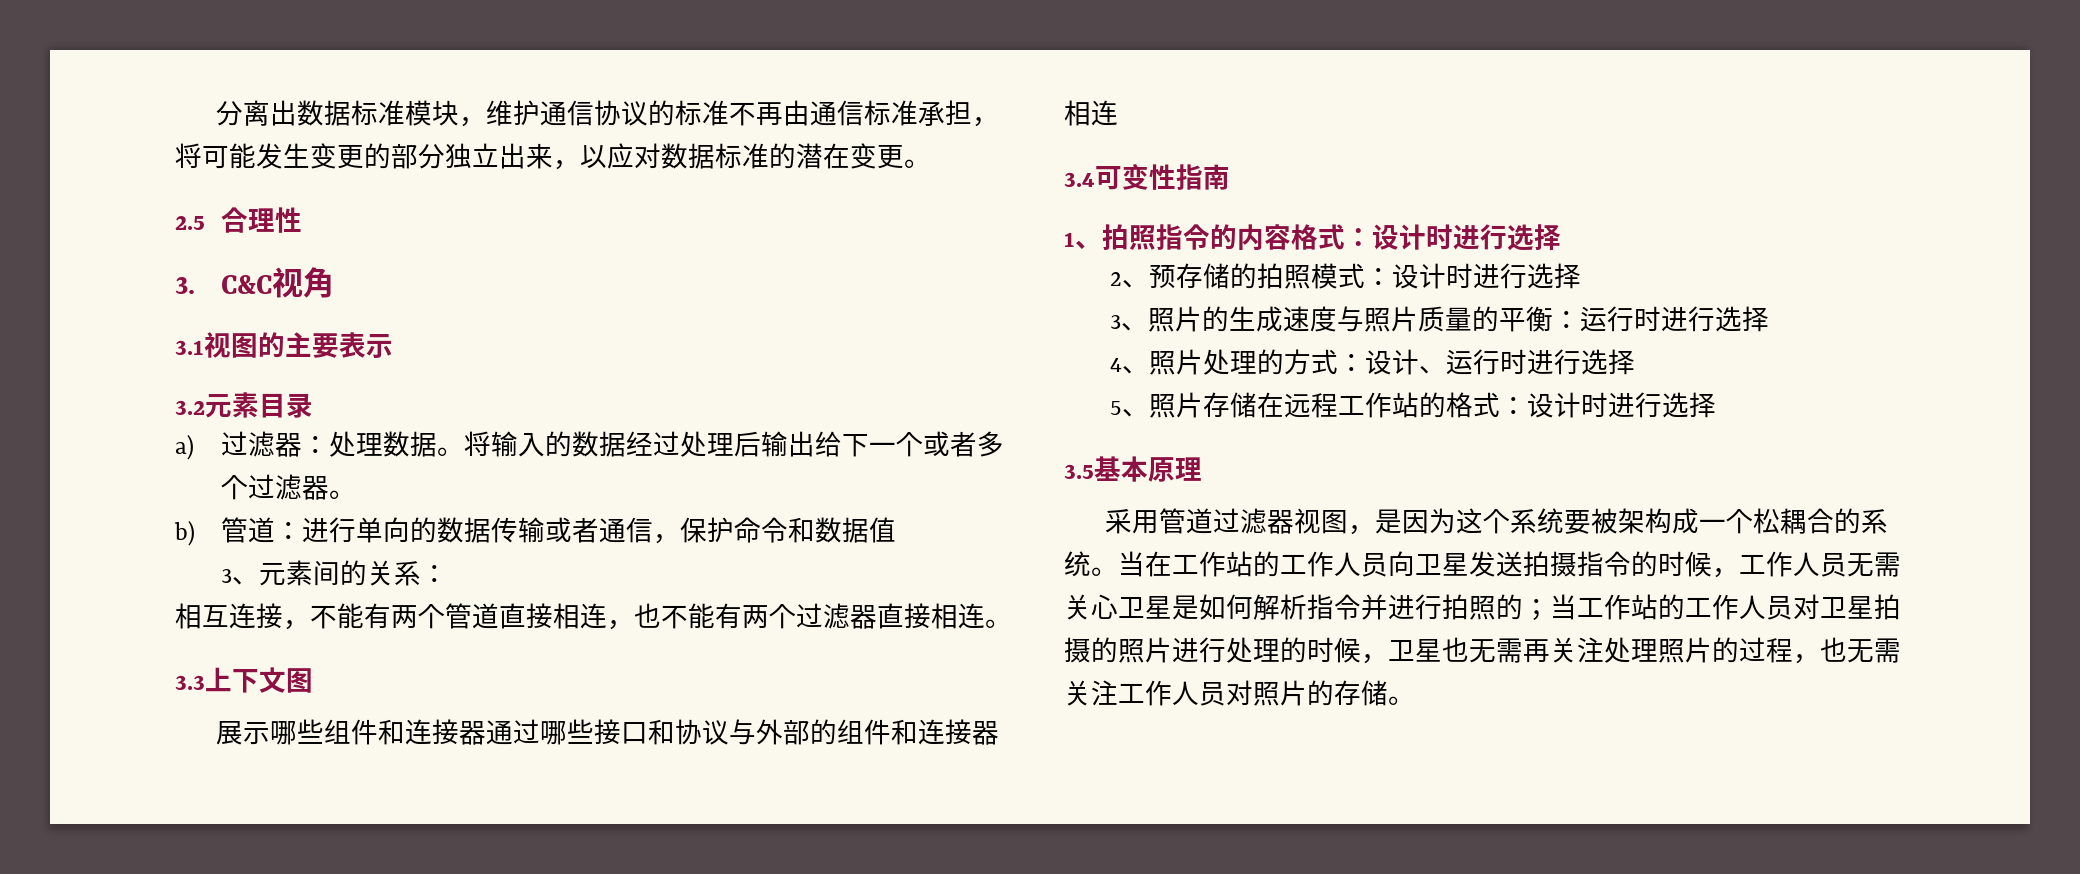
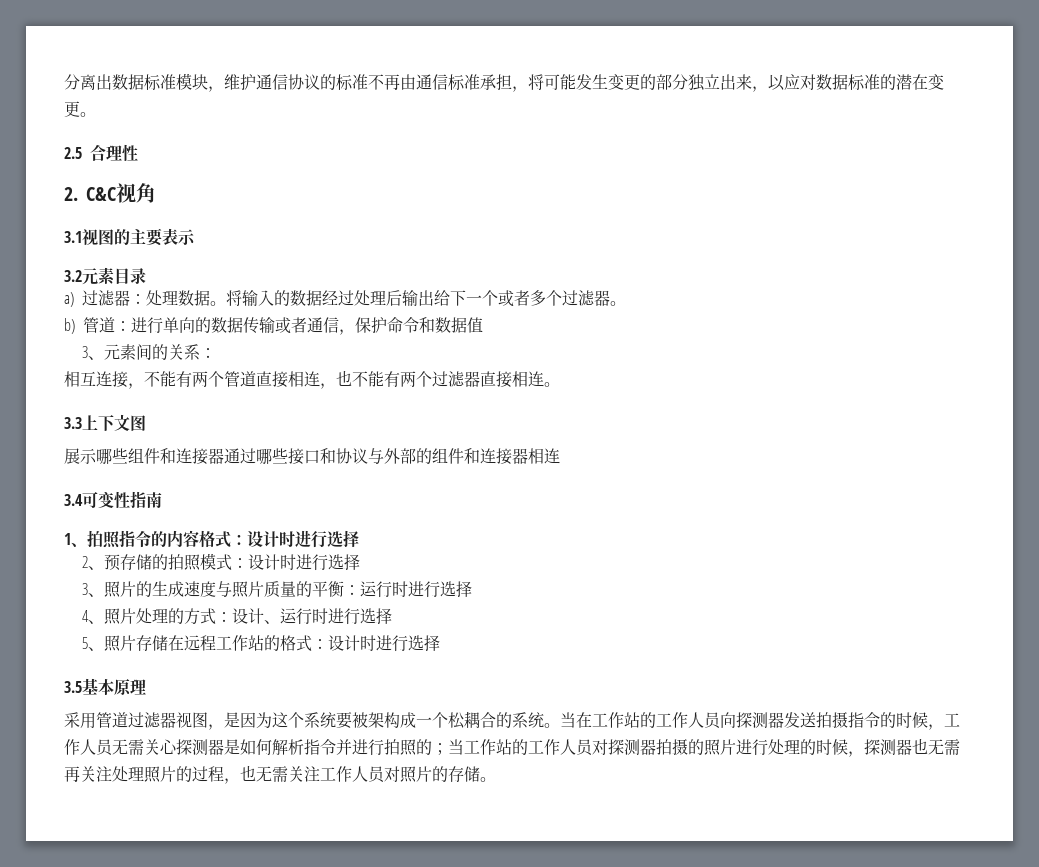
- 3. C&C视角
+ 2. C&C视角
- 当在工作站的工作人员向卫星发送拍摄指令的时候，工作人员无需关心卫星是如何解析指令并进行拍照的；当工作站的工作人员对卫星拍摄的照片进行处理的时候，卫星也无需再关注处理照片的过程，也无需关注工作人员对照片的存储。
+ 当在工作站的工作人员向探测器发送拍摄指令的时候，工作人员无需关心探测器是如何解析指令并进行拍照的；当工作站的工作人员对探测器拍摄的照片进行处理的时候，探测器也无需再关注处理照片的过程，也无需关注工作人员对照片的存储。

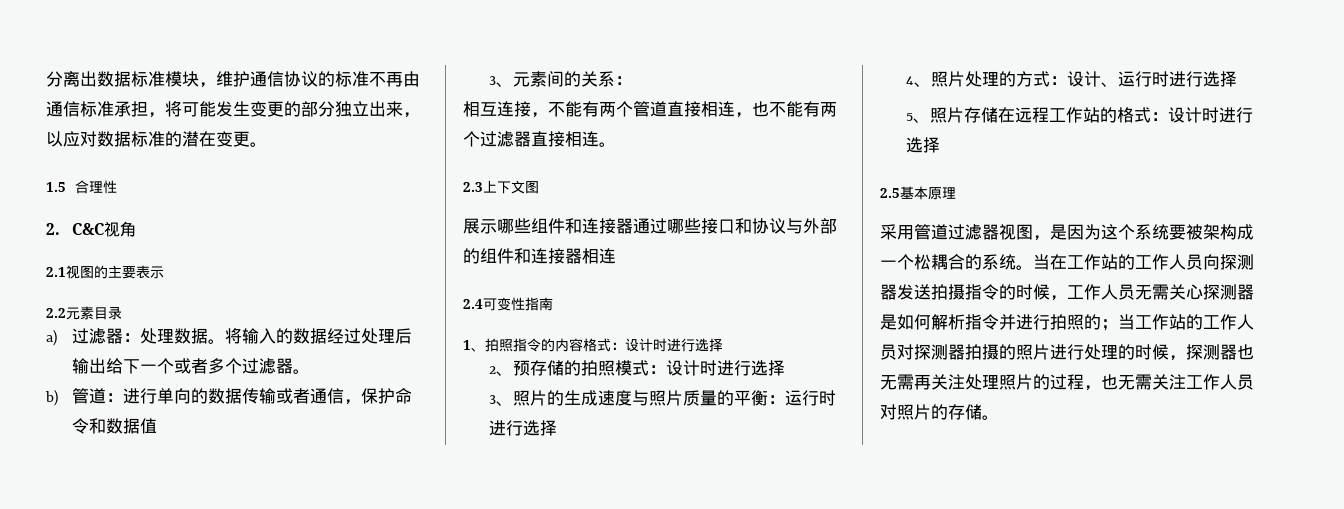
- 2.5合理性
+ 1.5合理性
- 3.1视图的主要表示
+ 2.1视图的主要表示
- 3.2元素目录
+ 2.2元素目录
- 3.3上下文图
+ 2.3上下文图
- 3.4可变性指南
+ 2.4可变性指南
- 3.5基本原理
+ 2.5基本原理

